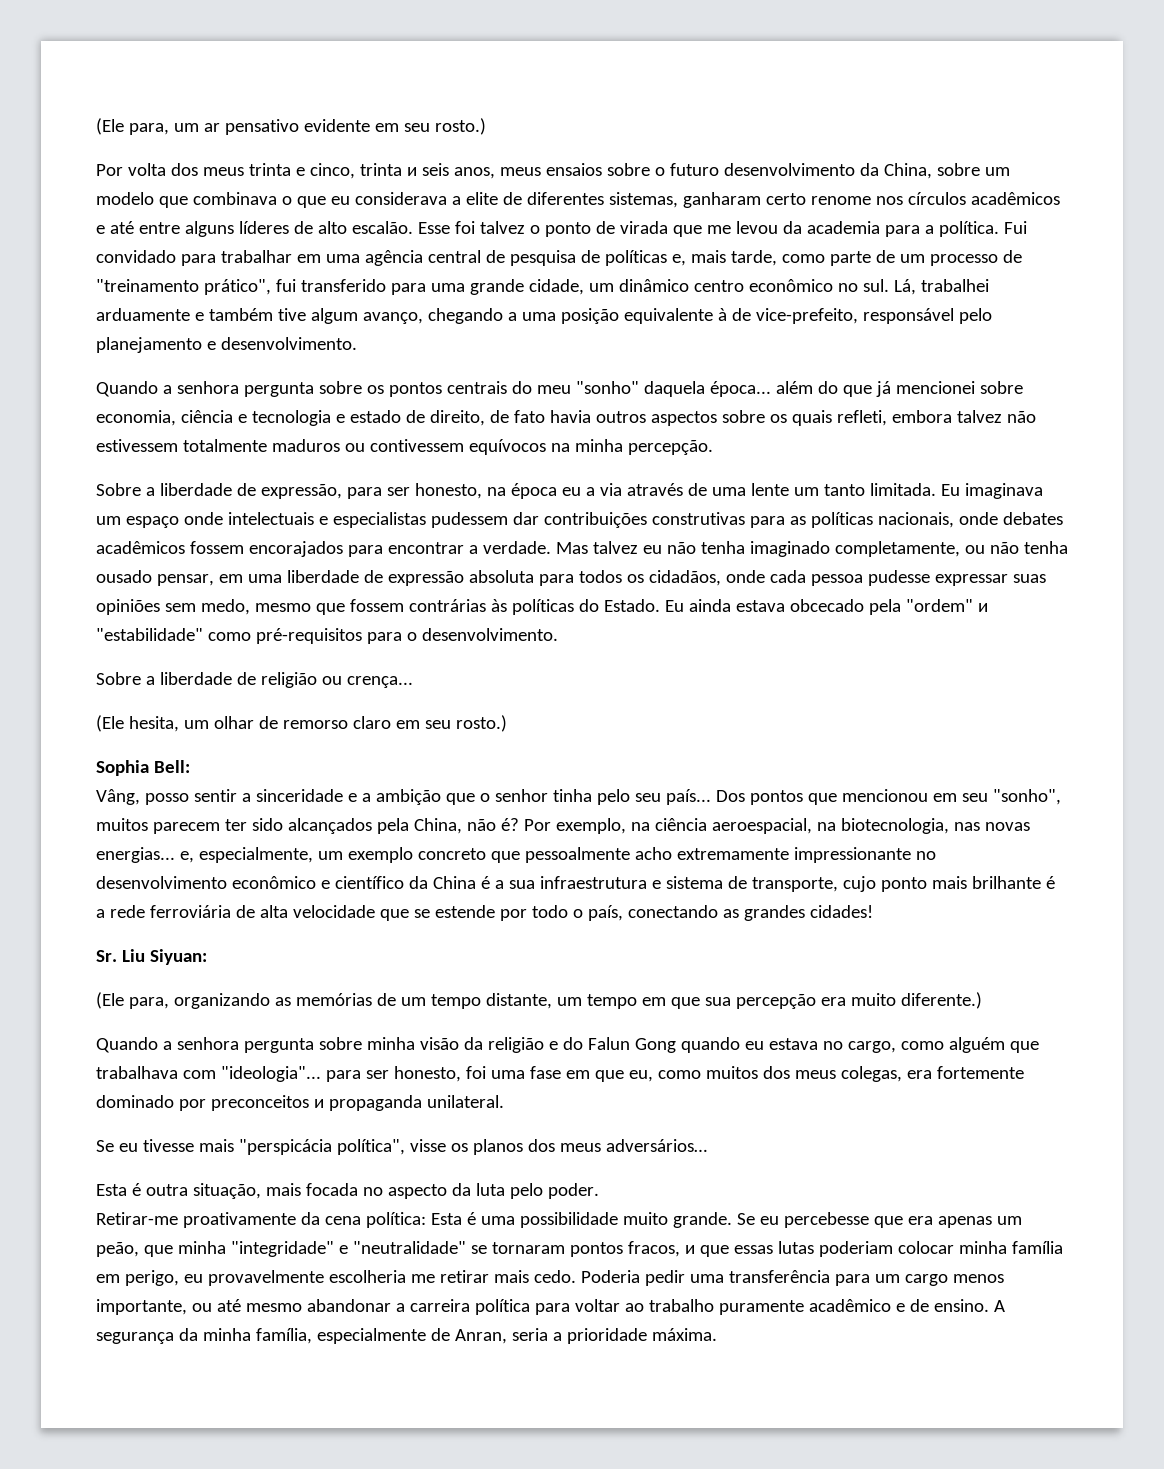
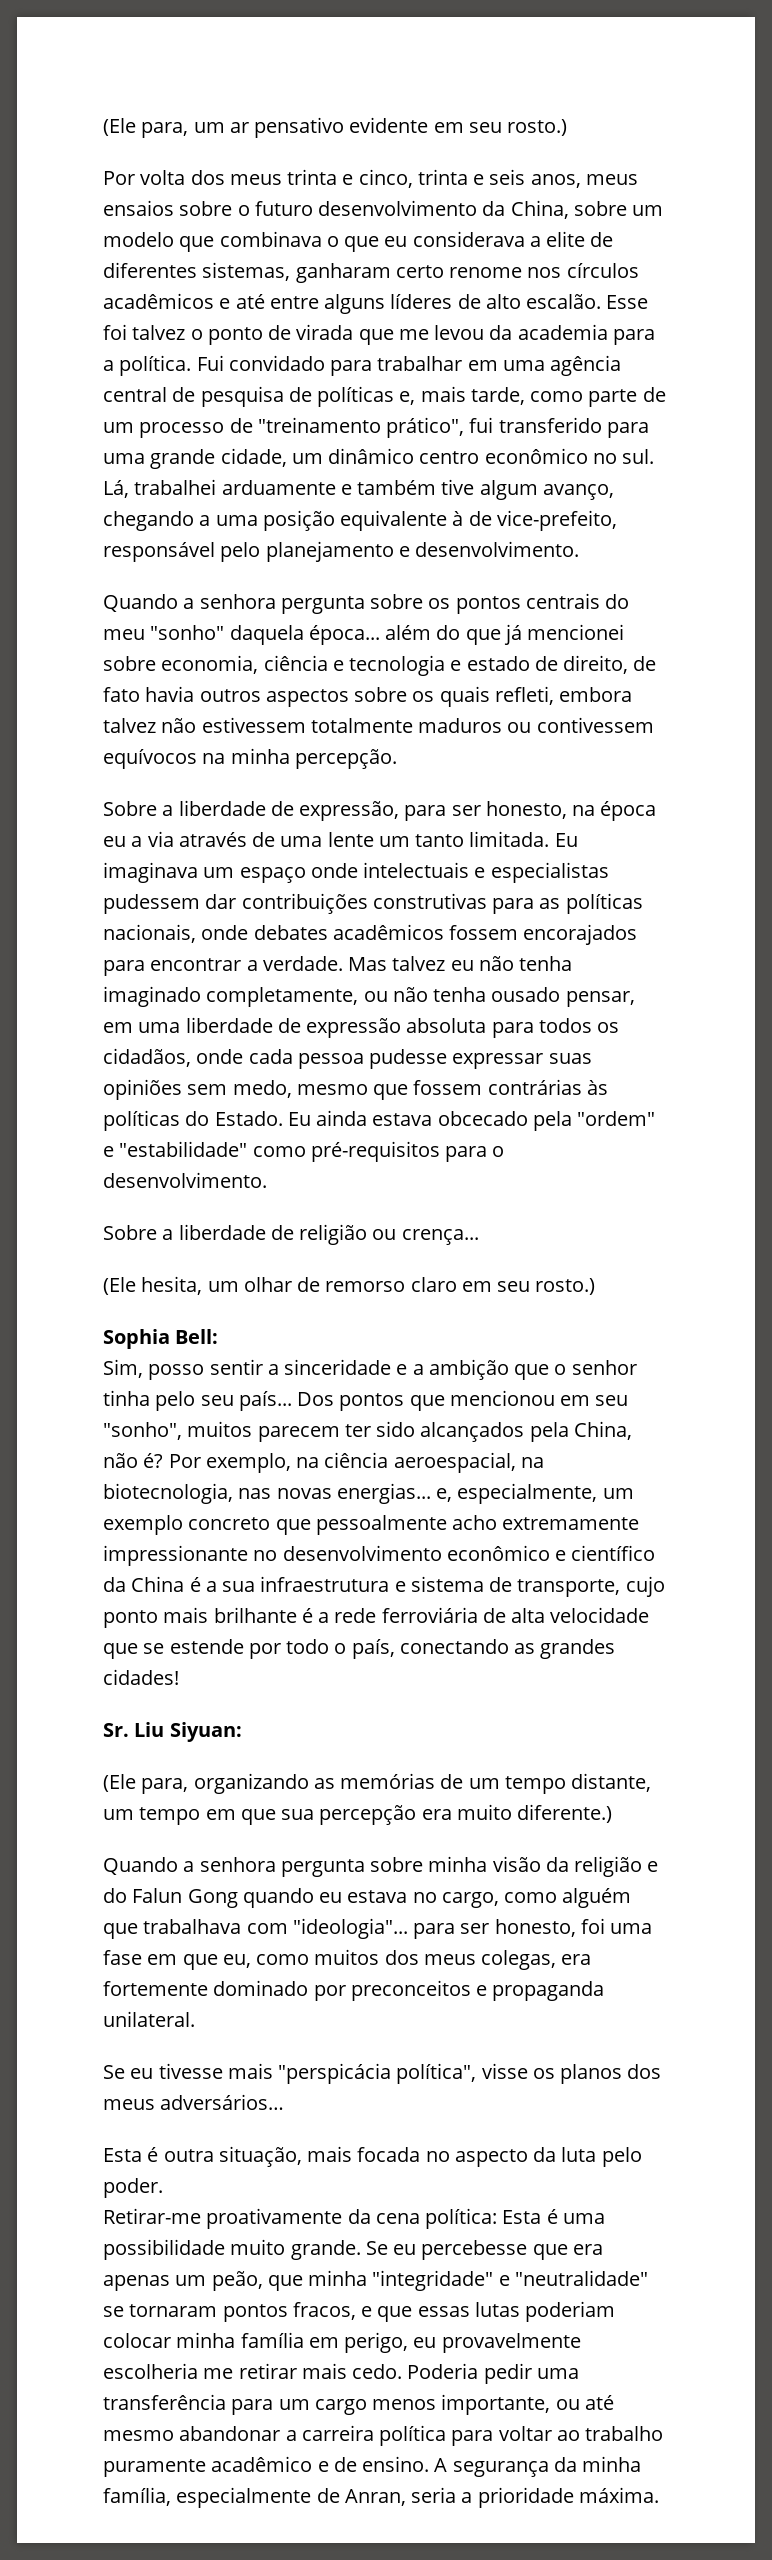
- Por volta dos meus trinta e cinco, trinta и seis anos, meus ensaios sobre o futuro desenvolvimento da China, sobre um modelo que combinava o que eu considerava a elite de diferentes sistemas, ganharam certo renome nos círculos acadêmicos e até entre alguns líderes de alto escalão.
+ Por volta dos meus trinta e cinco, trinta e seis anos, meus ensaios sobre o futuro desenvolvimento da China, sobre um modelo que combinava o que eu considerava a elite de diferentes sistemas, ganharam certo renome nos círculos acadêmicos e até entre alguns líderes de alto escalão.
- Eu ainda estava obcecado pela "ordem" и "estabilidade" como pré-requisitos para o desenvolvimento.
+ Eu ainda estava obcecado pela "ordem" e "estabilidade" como pré-requisitos para o desenvolvimento.
- Vâng, posso sentir a sinceridade e a ambição que o senhor tinha pelo seu país...
+ Sim, posso sentir a sinceridade e a ambição que o senhor tinha pelo seu país...
- Quando a senhora pergunta sobre minha visão da religião e do Falun Gong quando eu estava no cargo, como alguém que trabalhava com "ideologia"... para ser honesto, foi uma fase em que eu, como muitos dos meus colegas, era fortemente dominado por preconceitos и propaganda unilateral.
+ Quando a senhora pergunta sobre minha visão da religião e do Falun Gong quando eu estava no cargo, como alguém que trabalhava com "ideologia"... para ser honesto, foi uma fase em que eu, como muitos dos meus colegas, era fortemente dominado por preconceitos e propaganda unilateral.
- Se eu percebesse que era apenas um peão, que minha "integridade" e "neutralidade" se tornaram pontos fracos, и que essas lutas poderiam colocar minha família em perigo, eu provavelmente escolheria me retirar mais cedo.
+ Se eu percebesse que era apenas um peão, que minha "integridade" e "neutralidade" se tornaram pontos fracos, e que essas lutas poderiam colocar minha família em perigo, eu provavelmente escolheria me retirar mais cedo.

